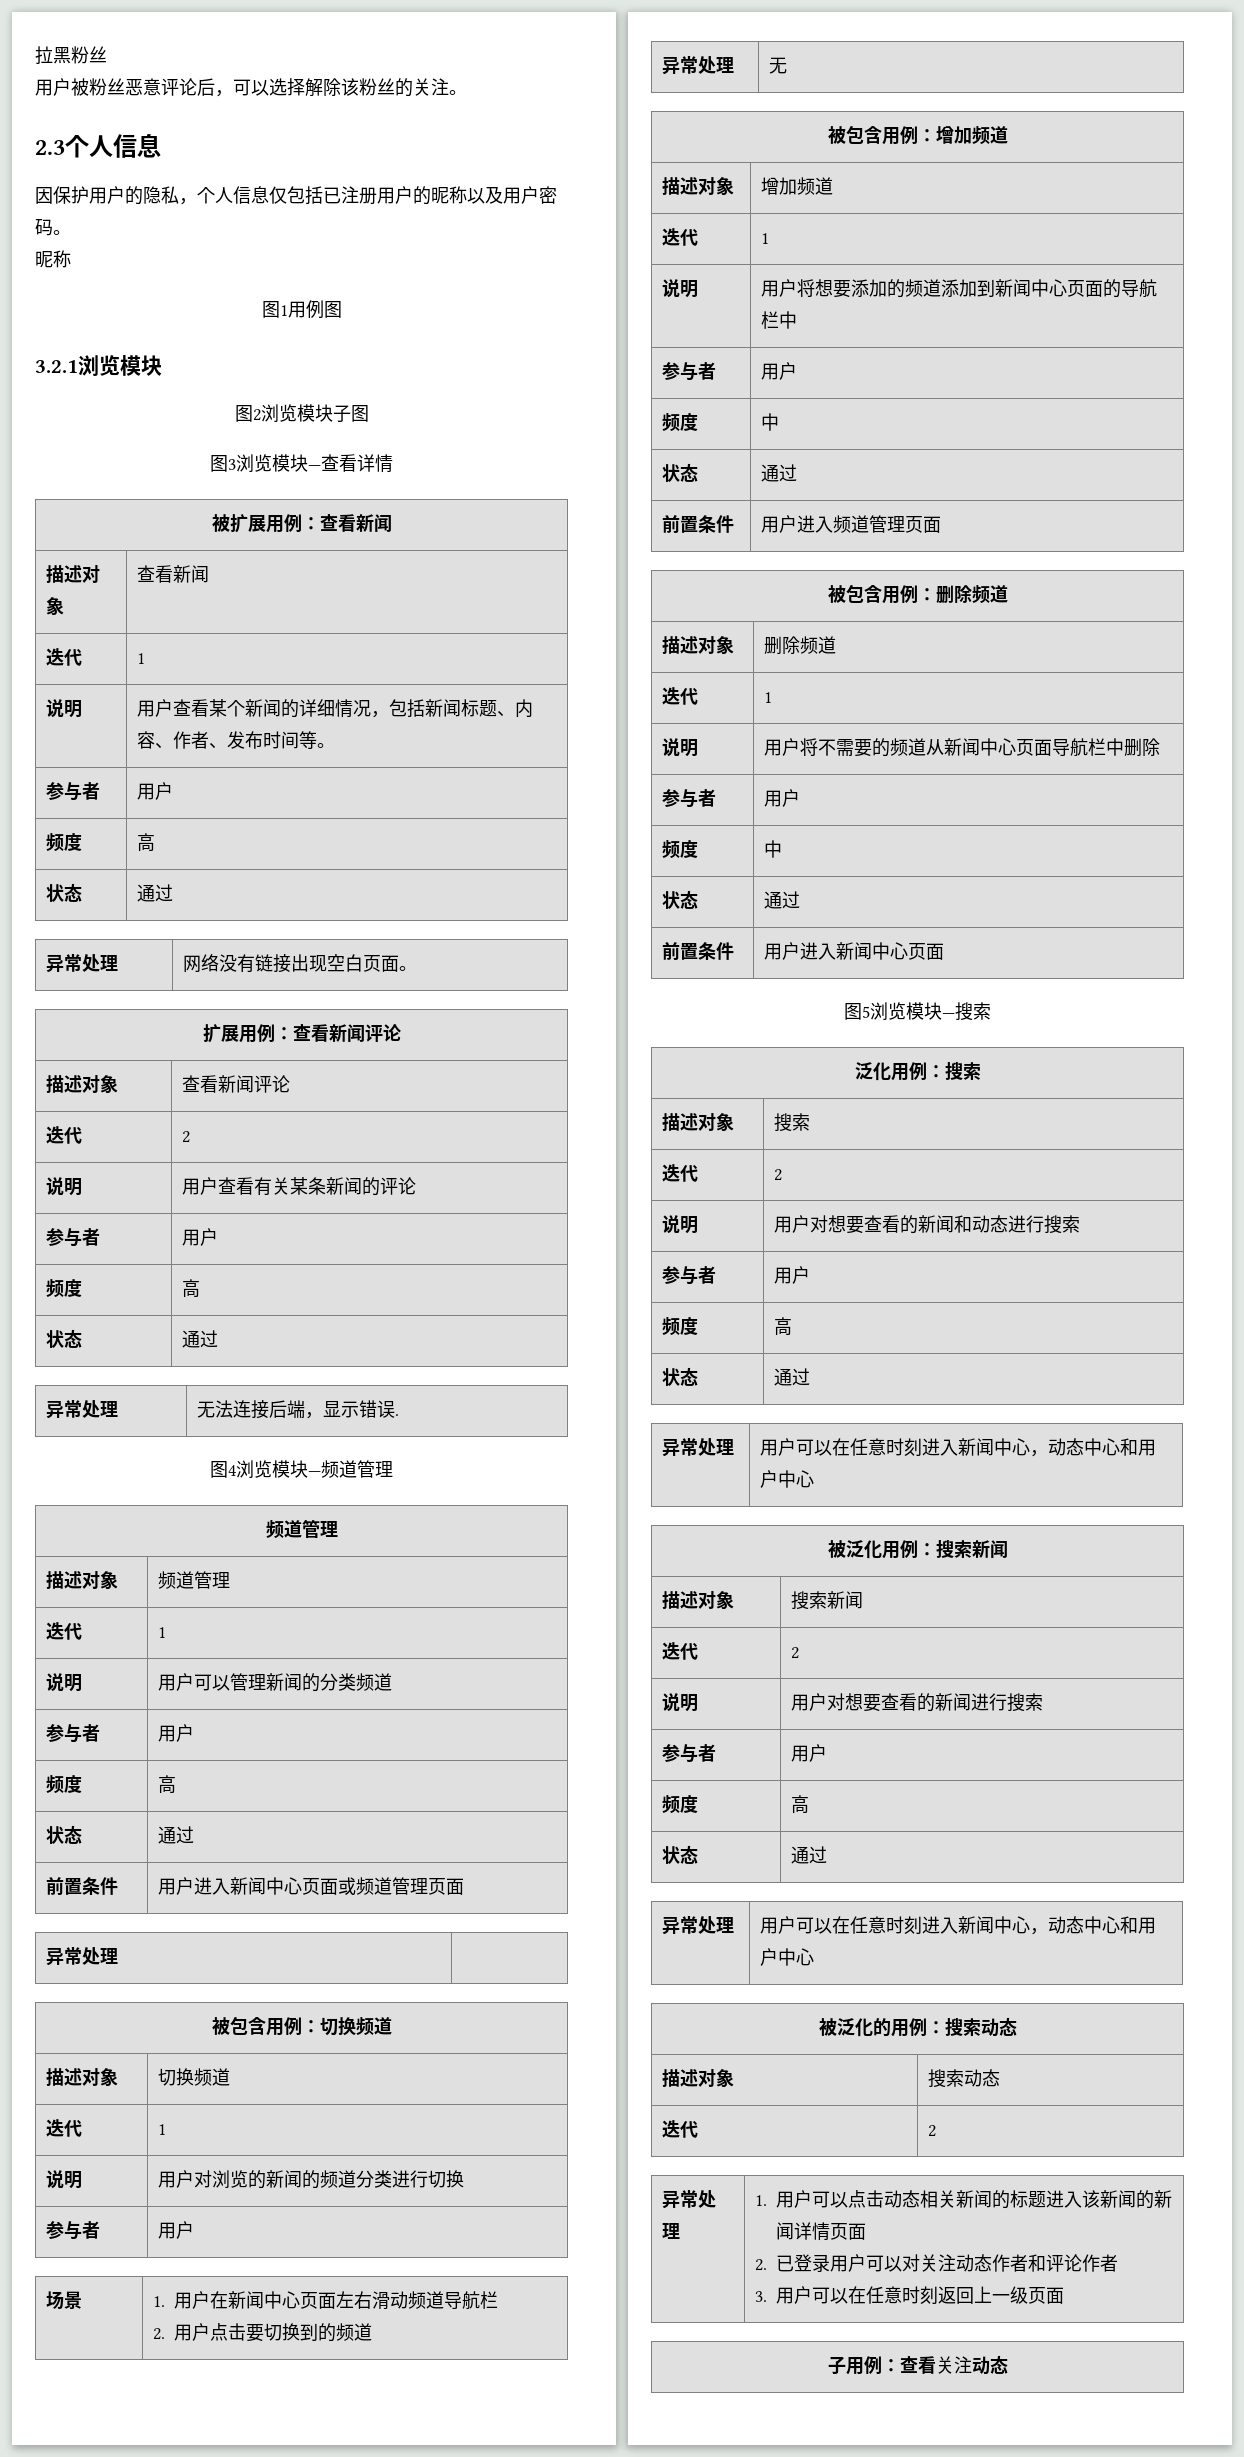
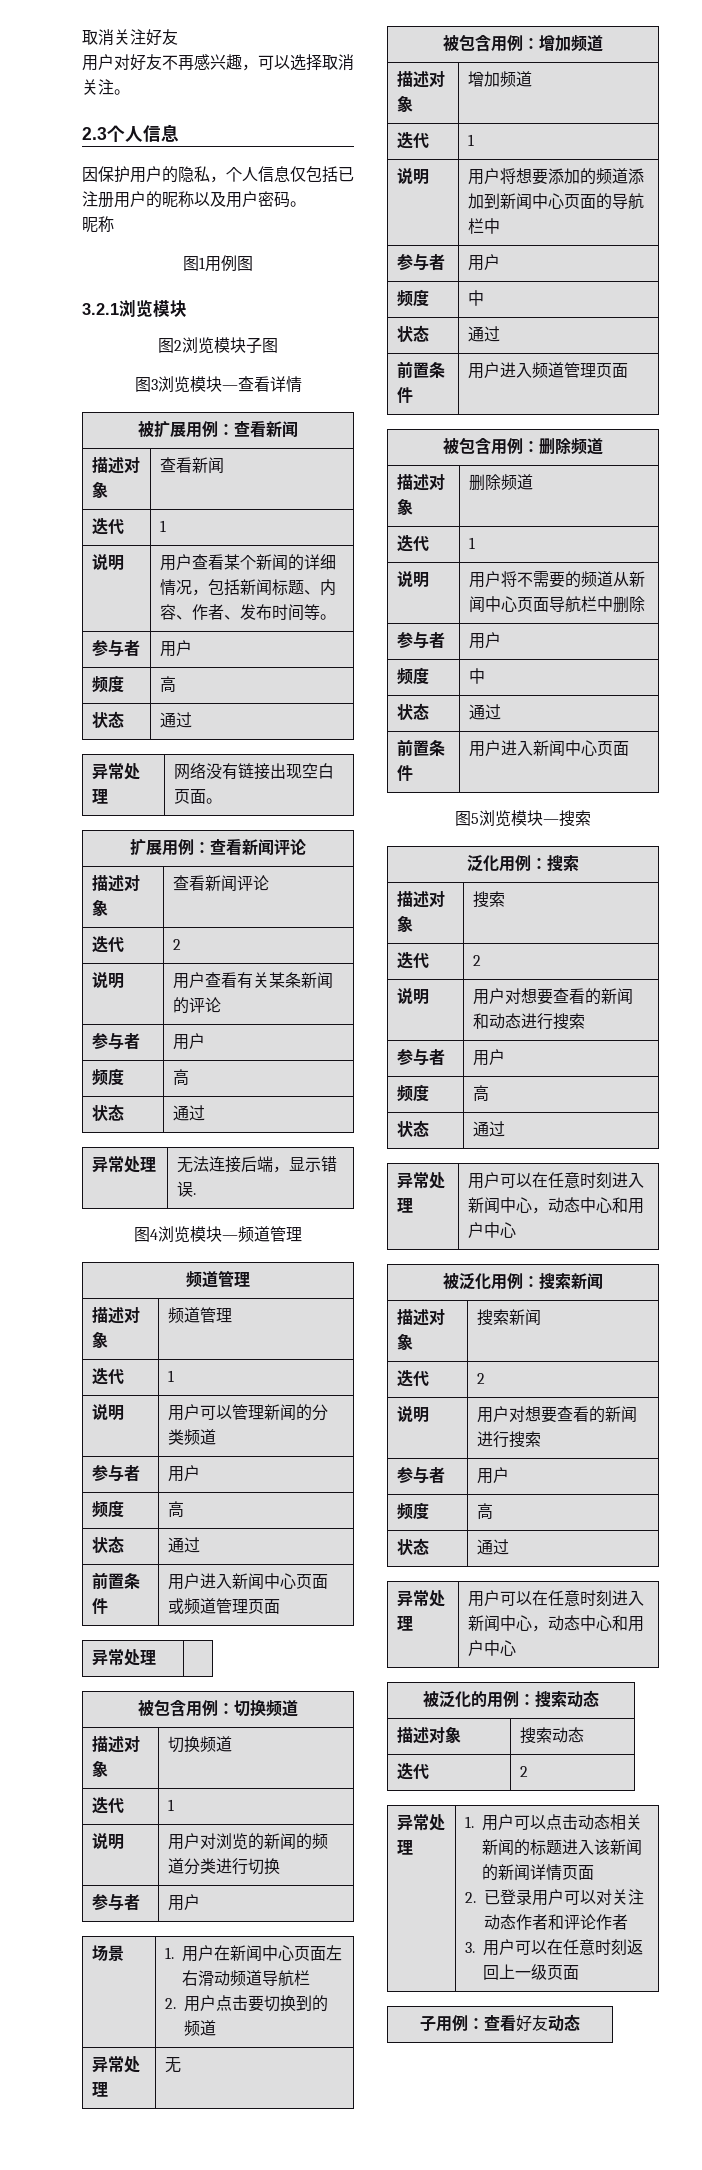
- 拉黑粉丝
- 用户被粉丝恶意评论后，可以选择解除该粉丝的关注。
+ 取消关注好友
+ 用户对好友不再感兴趣，可以选择取消关注。
- 子用例：查看关注动态
+ 子用例：查看好友动态

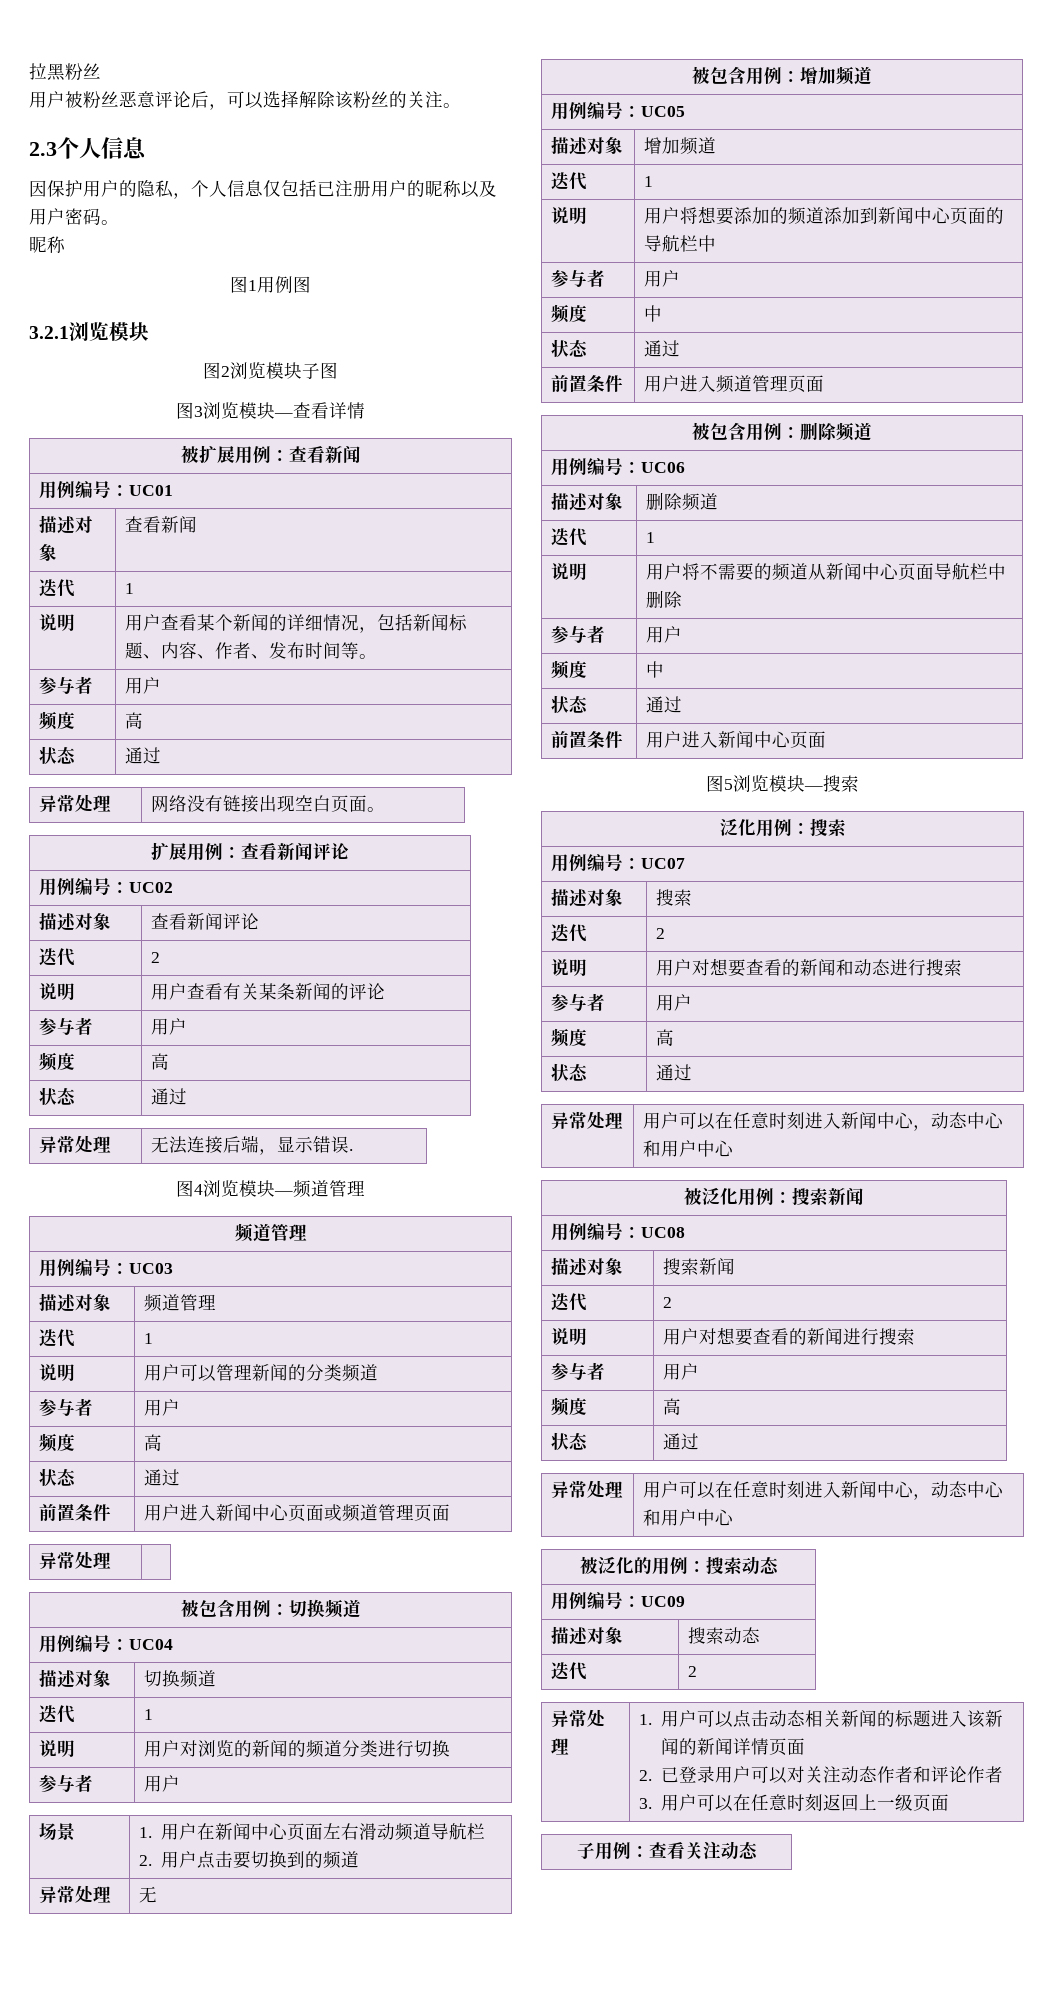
- 取消关注好友
- 用户对好友不再感兴趣，可以选择取消关注。
+ 拉黑粉丝
+ 用户被粉丝恶意评论后，可以选择解除该粉丝的关注。
+ 用例编号：UC01
+ 用例编号：UC02
+ 用例编号：UC03
+ 用例编号：UC04
+ 用例编号：UC05
+ 用例编号：UC06
+ 用例编号：UC07
+ 用例编号：UC08
+ 用例编号：UC09
- 子用例：查看好友动态
+ 子用例：查看关注动态

